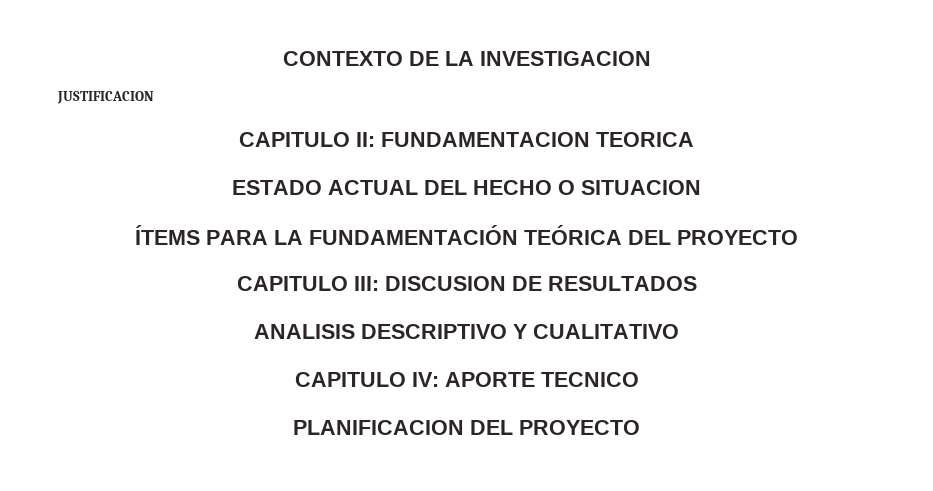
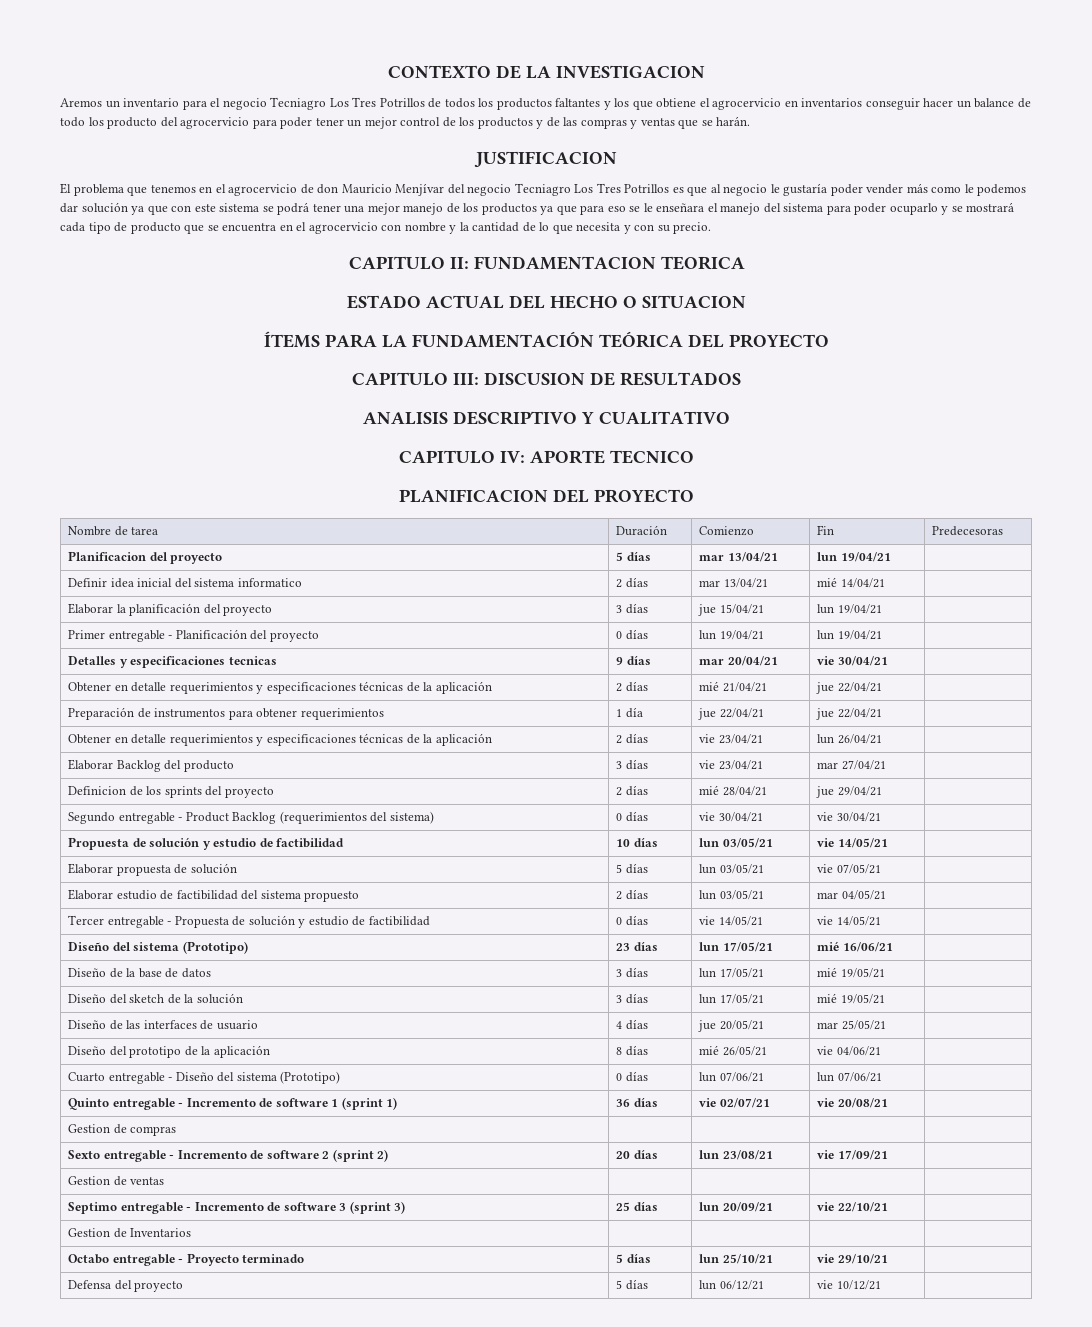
+ Aremos un inventario para el negocio Tecniagro Los Tres Potrillos de todos los productos faltantes y los que obtiene el agrocervicio en inventarios conseguir hacer un balance de todo los producto del agrocervicio para poder tener un mejor control de los productos y de las compras y ventas que se harán.
  JUSTIFICACION
+ El problema que tenemos en el agrocervicio de don Mauricio Menjívar del negocio Tecniagro Los Tres Potrillos es que al negocio le gustaría poder vender más como le podemos dar solución ya que con este sistema se podrá tener una mejor manejo de los productos ya que para eso se le enseñara el manejo del sistema para poder ocuparlo y se mostrará cada tipo de producto que se encuentra en el agrocervicio con nombre y la cantidad de lo que necesita y con su precio.
+ Nombre de tarea | Duración | Comienzo | Fin | Predecesoras
+ Planificacion del proyecto | 5 días | mar 13/04/21 | lun 19/04/21 |
+ Definir idea inicial del sistema informatico | 2 días | mar 13/04/21 | mié 14/04/21 |
+ Elaborar la planificación del proyecto | 3 días | jue 15/04/21 | lun 19/04/21 |
+ Primer entregable - Planificación del proyecto | 0 días | lun 19/04/21 | lun 19/04/21 |
+ Detalles y especificaciones tecnicas | 9 días | mar 20/04/21 | vie 30/04/21 |
+ Obtener en detalle requerimientos y especificaciones técnicas de la aplicación | 2 días | mié 21/04/21 | jue 22/04/21 |
+ Preparación de instrumentos para obtener requerimientos | 1 día | jue 22/04/21 | jue 22/04/21 |
+ Obtener en detalle requerimientos y especificaciones técnicas de la aplicación | 2 días | vie 23/04/21 | lun 26/04/21 |
+ Elaborar Backlog del producto | 3 días | vie 23/04/21 | mar 27/04/21 |
+ Definicion de los sprints del proyecto | 2 días | mié 28/04/21 | jue 29/04/21 |
+ Segundo entregable - Product Backlog (requerimientos del sistema) | 0 días | vie 30/04/21 | vie 30/04/21 |
+ Propuesta de solución y estudio de factibilidad | 10 días | lun 03/05/21 | vie 14/05/21 |
+ Elaborar propuesta de solución | 5 días | lun 03/05/21 | vie 07/05/21 |
+ Elaborar estudio de factibilidad del sistema propuesto | 2 días | lun 03/05/21 | mar 04/05/21 |
+ Tercer entregable - Propuesta de solución y estudio de factibilidad | 0 días | vie 14/05/21 | vie 14/05/21 |
+ Diseño del sistema (Prototipo) | 23 días | lun 17/05/21 | mié 16/06/21 |
+ Diseño de la base de datos | 3 días | lun 17/05/21 | mié 19/05/21 |
+ Diseño del sketch de la solución | 3 días | lun 17/05/21 | mié 19/05/21 |
+ Diseño de las interfaces de usuario | 4 días | jue 20/05/21 | mar 25/05/21 |
+ Diseño del prototipo de la aplicación | 8 días | mié 26/05/21 | vie 04/06/21 |
+ Cuarto entregable - Diseño del sistema (Prototipo) | 0 días | lun 07/06/21 | lun 07/06/21 |
+ Quinto entregable - Incremento de software 1 (sprint 1) | 36 días | vie 02/07/21 | vie 20/08/21 |
+ Gestion de compras | | | |
+ Sexto entregable - Incremento de software 2 (sprint 2) | 20 días | lun 23/08/21 | vie 17/09/21 |
+ Gestion de ventas | | | |
+ Septimo entregable - Incremento de software 3 (sprint 3) | 25 días | lun 20/09/21 | vie 22/10/21 |
+ Gestion de Inventarios | | | |
+ Octabo entregable - Proyecto terminado | 5 días | lun 25/10/21 | vie 29/10/21 |
+ Defensa del proyecto | 5 días | lun 06/12/21 | vie 10/12/21 |

